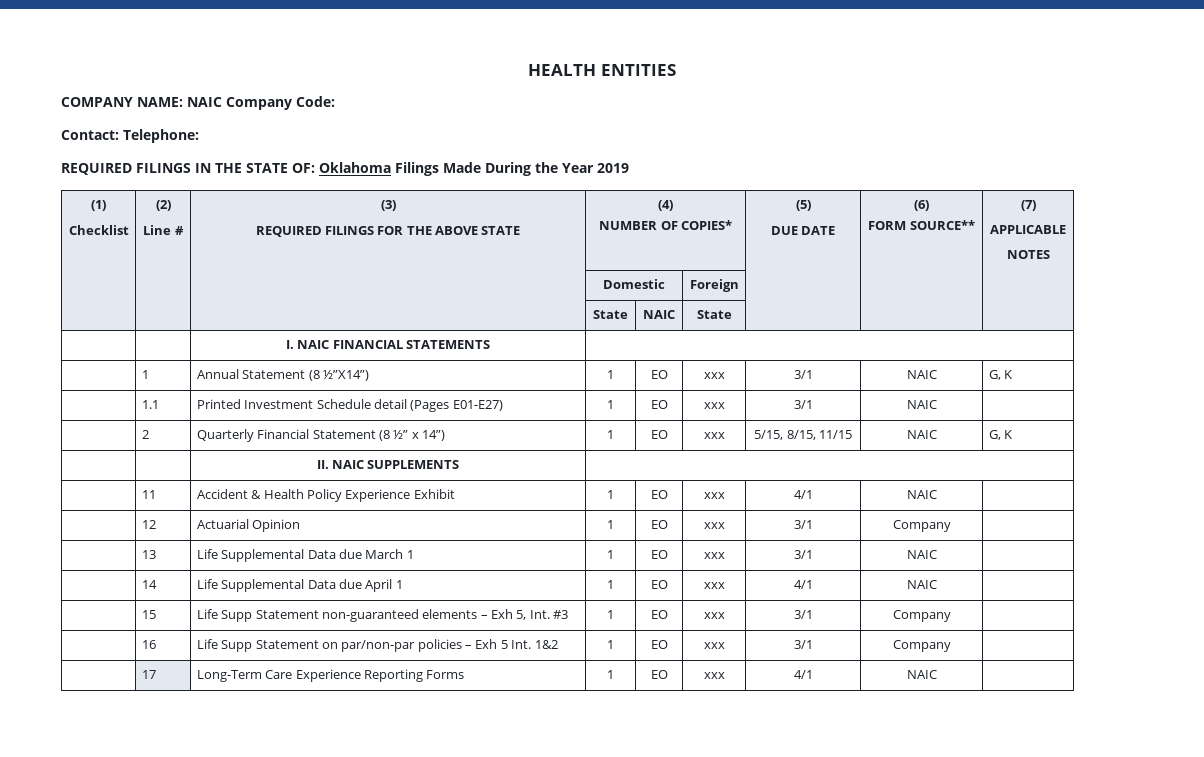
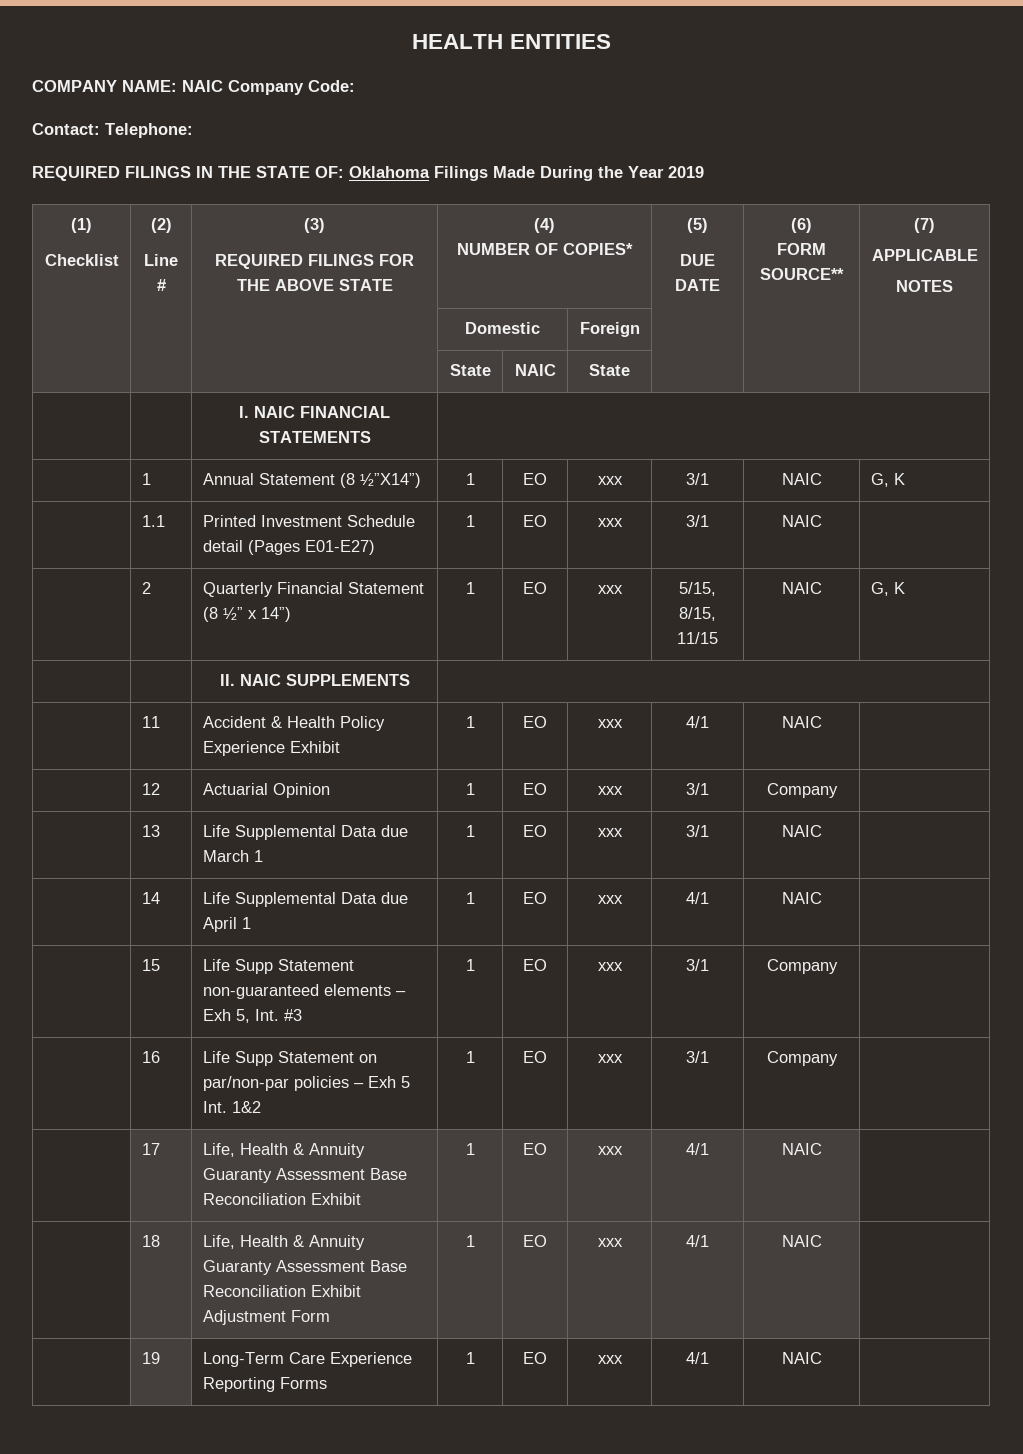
- | 17 | Long-Term Care Experience Reporting Forms | 1 | EO | xxx | 4/1 | NAIC |
+ | 17 | Life, Health & Annuity Guaranty Assessment Base Reconciliation Exhibit | 1 | EO | xxx | 4/1 | NAIC |
+ | 18 | Life, Health & Annuity Guaranty Assessment Base Reconciliation Exhibit Adjustment Form | 1 | EO | xxx | 4/1 | NAIC |
+ | 19 | Long-Term Care Experience Reporting Forms | 1 | EO | xxx | 4/1 | NAIC |

